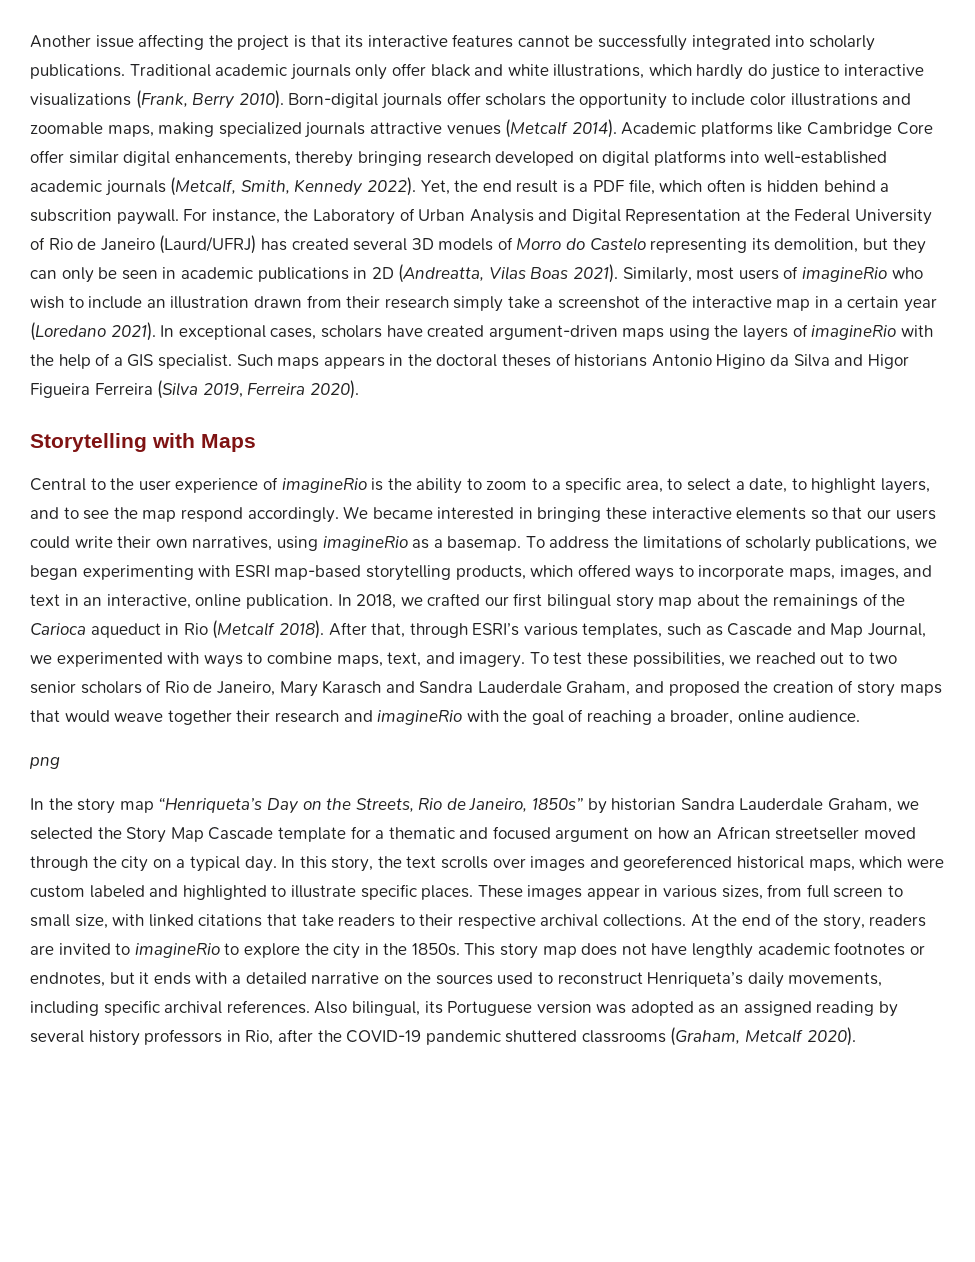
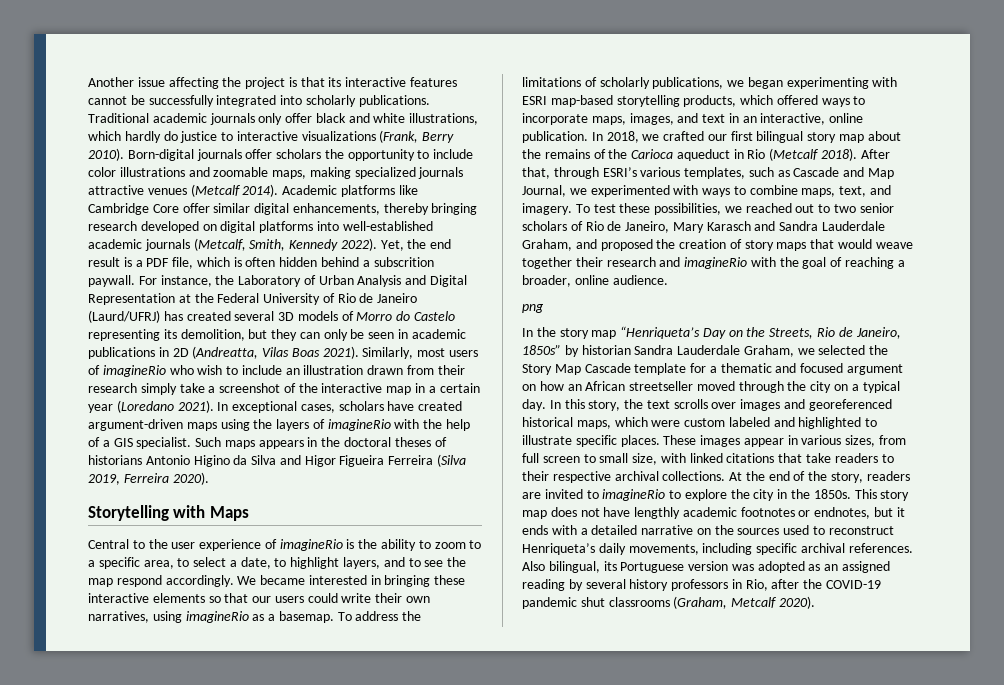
- Yet, the end result is a PDF file, which often is hidden behind a subscrition paywall.
+ Yet, the end result is a PDF file, which is often hidden behind a subscrition paywall.
- In 2018, we crafted our first bilingual story map about the remainings of the Carioca aqueduct in Rio (Metcalf 2018).
+ In 2018, we crafted our first bilingual story map about the remains of the Carioca aqueduct in Rio (Metcalf 2018).
- Also bilingual, its Portuguese version was adopted as an assigned reading by several history professors in Rio, after the COVID-19 pandemic shuttered classrooms (Graham, Metcalf 2020).
+ Also bilingual, its Portuguese version was adopted as an assigned reading by several history professors in Rio, after the COVID-19 pandemic shut classrooms (Graham, Metcalf 2020).

